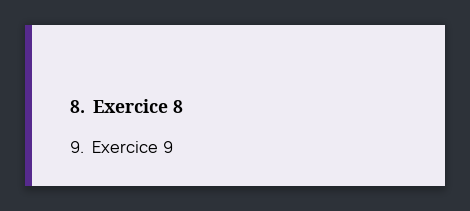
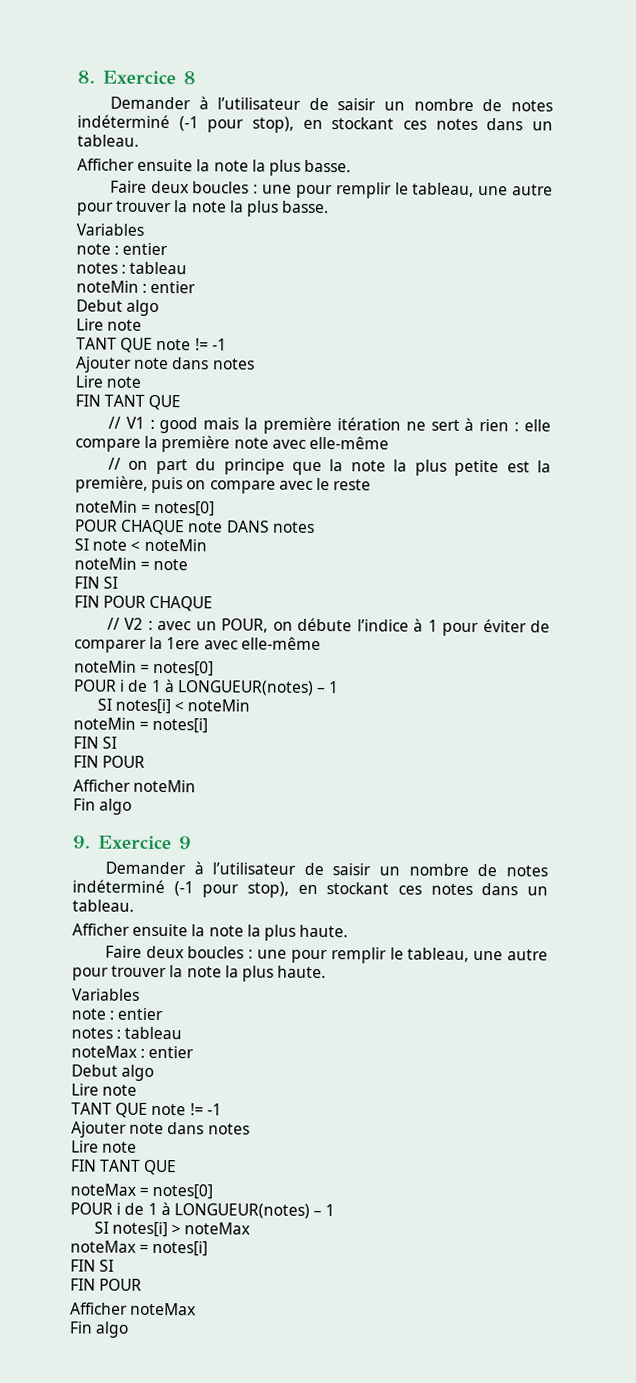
  8. Exercice 8
+ Demander à l’utilisateur de saisir un nombre de notes indéterminé (-1 pour stop), en stockant ces notes dans un tableau.
+ Afficher ensuite la note la plus basse.
+ Faire deux boucles : une pour remplir le tableau, une autre pour trouver la note la plus basse.
+ Variables
+ note : entier
+ notes : tableau
+ noteMin : entier
+ Debut algo
+ Lire note
+ TANT QUE note != -1
+ Ajouter note dans notes
+ Lire note
+ FIN TANT QUE
+ // V1 : good mais la première itération ne sert à rien : elle compare la première note avec elle-même
+ // on part du principe que la note la plus petite est la première, puis on compare avec le reste
+ noteMin = notes[0]
+ POUR CHAQUE note DANS notes
+ SI note < noteMin
+ noteMin = note
+ FIN SI
+ FIN POUR CHAQUE
+ // V2 : avec un POUR, on débute l’indice à 1 pour éviter de comparer la 1ere avec elle-même
+ noteMin = notes[0]
+ POUR i de 1 à LONGUEUR(notes) – 1
+ SI notes[i] < noteMin
+ noteMin = notes[i]
+ FIN SI
+ FIN POUR
+ Afficher noteMin
+ Fin algo
  9. Exercice 9
+ Demander à l’utilisateur de saisir un nombre de notes indéterminé (-1 pour stop), en stockant ces notes dans un tableau.
+ Afficher ensuite la note la plus haute.
+ Faire deux boucles : une pour remplir le tableau, une autre pour trouver la note la plus haute.
+ Variables
+ note : entier
+ notes : tableau
+ noteMax : entier
+ Debut algo
+ Lire note
+ TANT QUE note != -1
+ Ajouter note dans notes
+ Lire note
+ FIN TANT QUE
+ noteMax = notes[0]
+ POUR i de 1 à LONGUEUR(notes) – 1
+ SI notes[i] > noteMax
+ noteMax = notes[i]
+ FIN SI
+ FIN POUR
+ Afficher noteMax
+ Fin algo

